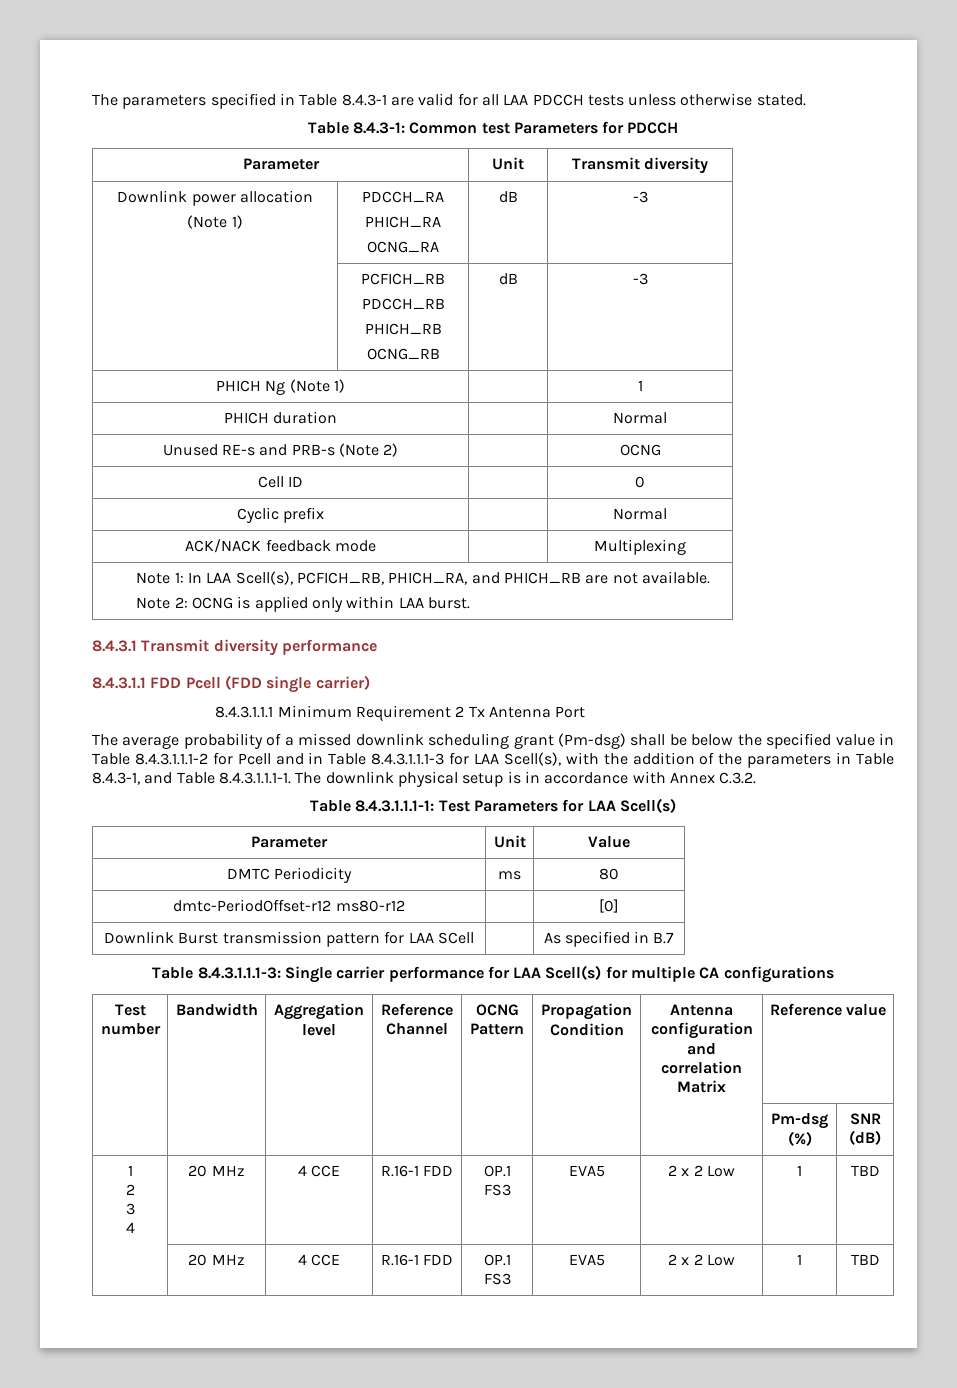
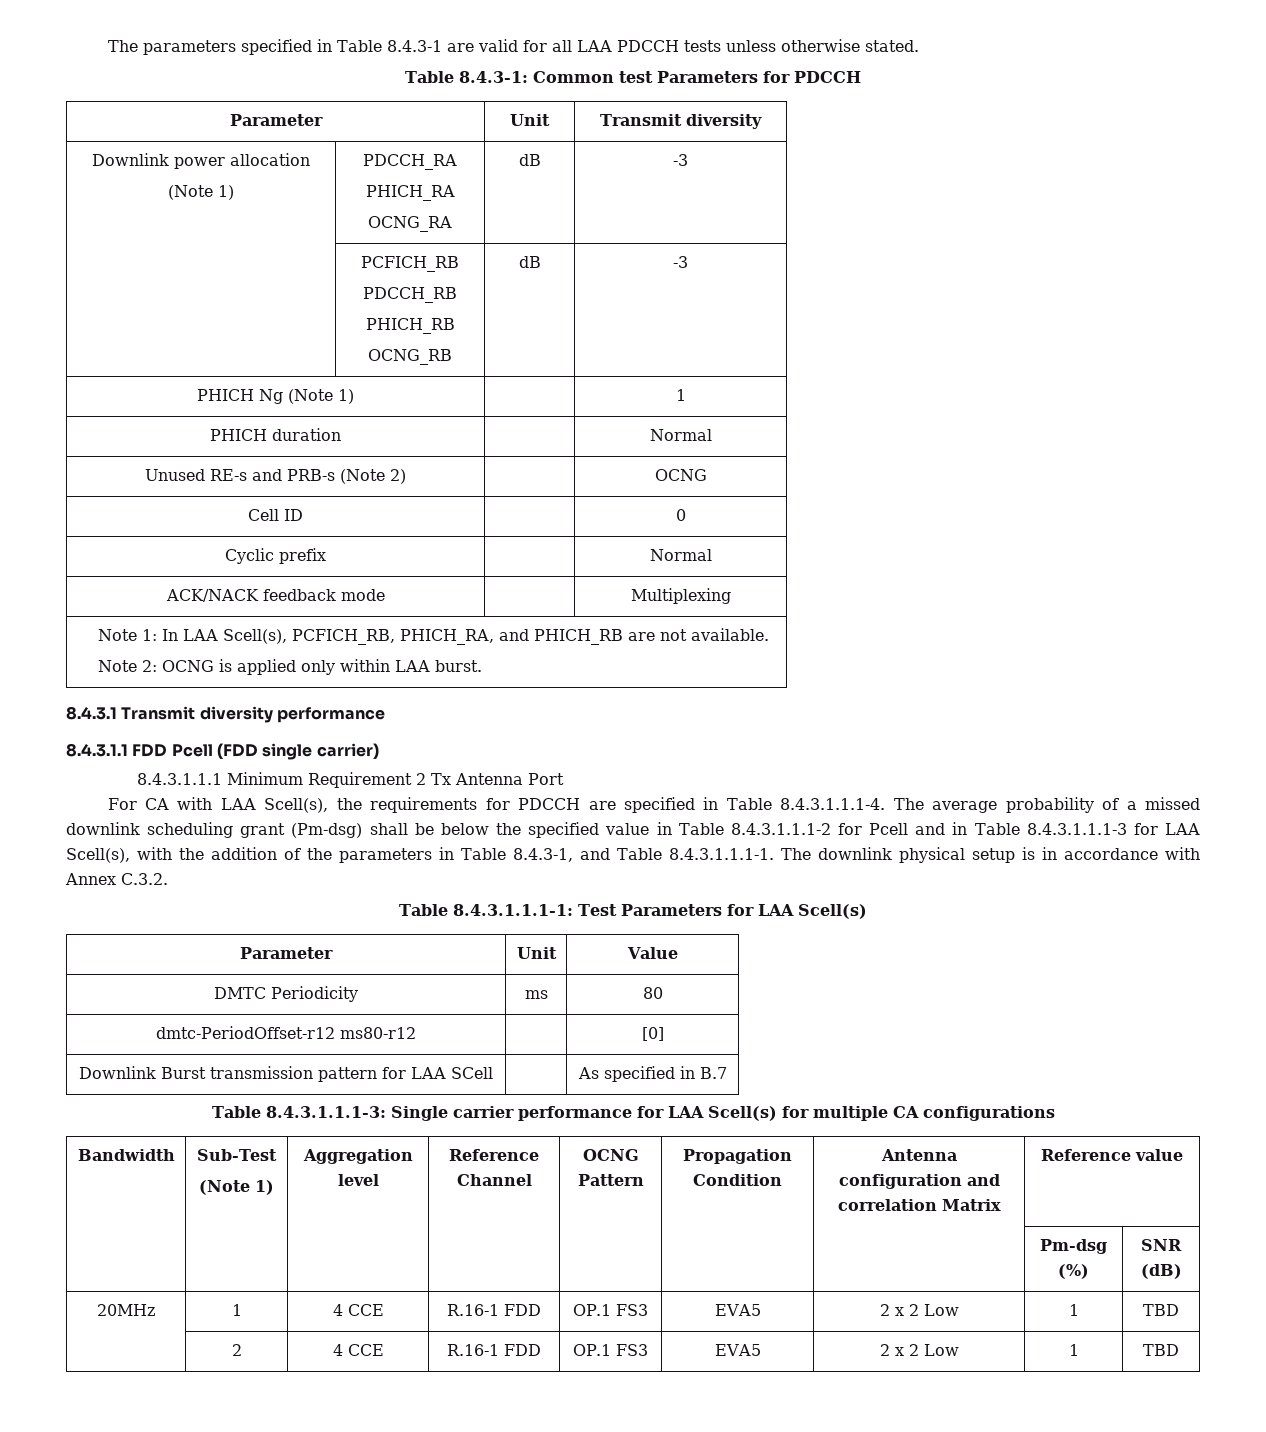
- The average probability of a missed downlink scheduling grant (Pm-dsg) shall be below the specified value in Table 8.4.3.1.1.1-2 for Pcell and in Table 8.4.3.1.1.1-3 for LAA Scell(s), with the addition of the parameters in Table 8.4.3-1, and Table 8.4.3.1.1.1-1. The downlink physical setup is in accordance with Annex C.3.2.
+ For CA with LAA Scell(s), the requirements for PDCCH are specified in Table 8.4.3.1.1.1-4. The average probability of a missed downlink scheduling grant (Pm-dsg) shall be below the specified value in Table 8.4.3.1.1.1-2 for Pcell and in Table 8.4.3.1.1.1-3 for LAA Scell(s), with the addition of the parameters in Table 8.4.3-1, and Table 8.4.3.1.1.1-1. The downlink physical setup is in accordance with Annex C.3.2.
- Test number | Bandwidth | Aggregation level | Reference Channel | OCNG Pattern | Propagation Condition | Antenna configuration and correlation Matrix | Reference value
+ Bandwidth | Sub-Test
+ (Note 1) | Aggregation level | Reference Channel | OCNG Pattern | Propagation Condition | Antenna configuration and correlation Matrix | Reference value
  | | | | | | | Pm-dsg (%) | SNR (dB)
- 1
- 2
- 3
- 4 | 20 MHz | 4 CCE | R.16-1 FDD | OP.1 FS3 | EVA5 | 2 x 2 Low | 1 | TBD
- | 20 MHz | 4 CCE | R.16-1 FDD | OP.1 FS3 | EVA5 | 2 x 2 Low | 1 | TBD
+ 20MHz | 1 | 4 CCE | R.16-1 FDD | OP.1 FS3 | EVA5 | 2 x 2 Low | 1 | TBD
+ | 2 | 4 CCE | R.16-1 FDD | OP.1 FS3 | EVA5 | 2 x 2 Low | 1 | TBD

